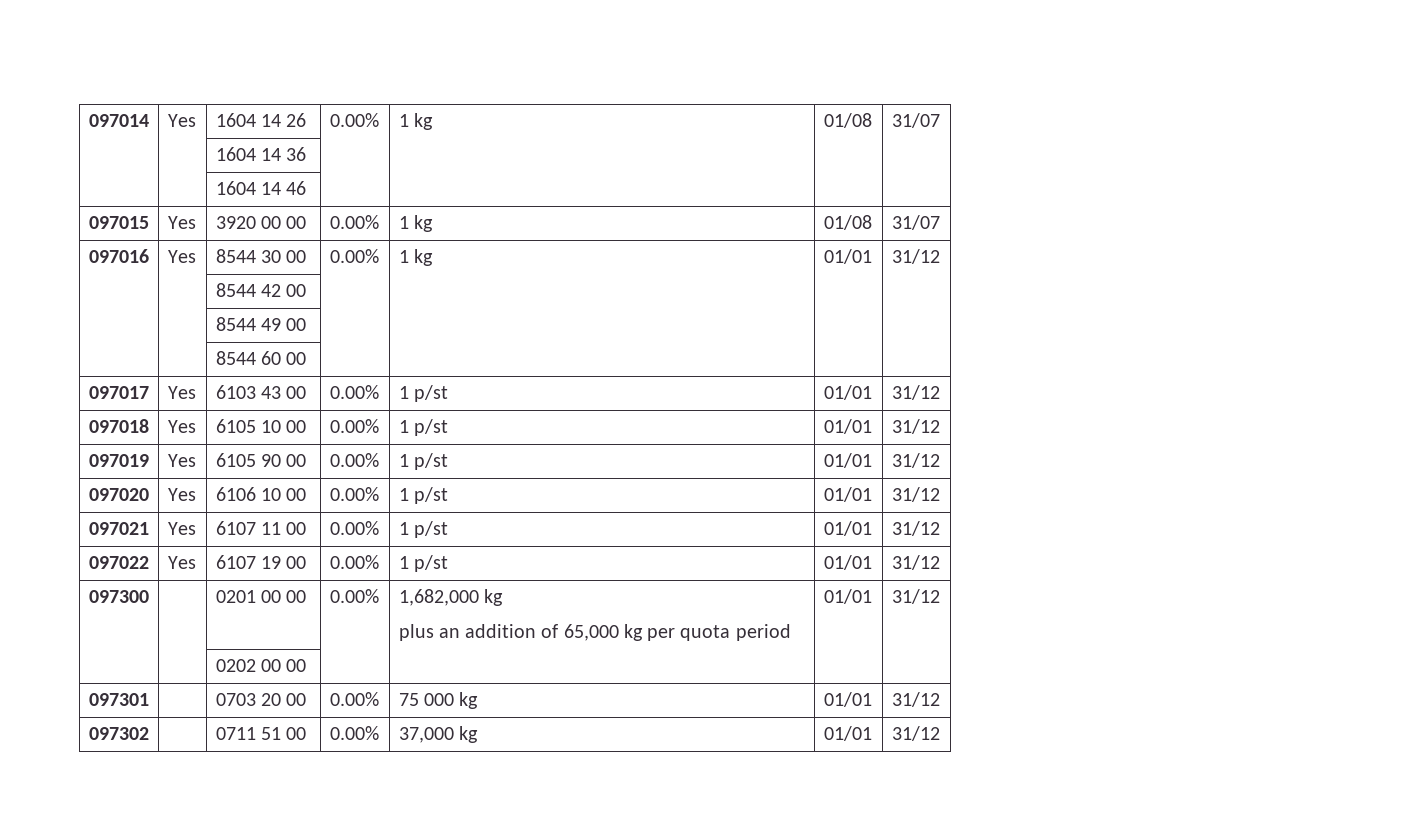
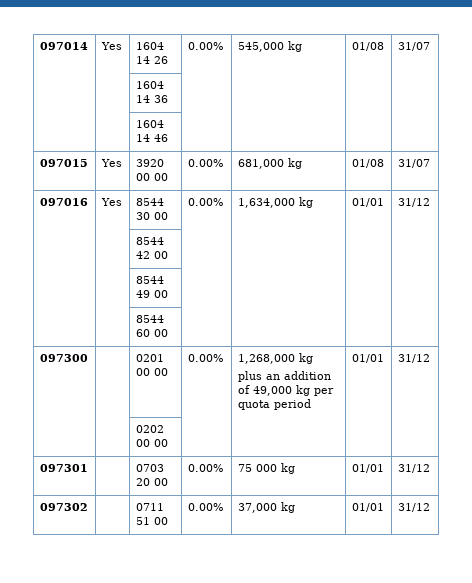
- 097014 | Yes | 1604 14 26 | 0.00% | 1 kg | 01/08 | 31/07
+ 097014 | Yes | 1604 14 26 | 0.00% | 545,000 kg | 01/08 | 31/07
- 097015 | Yes | 3920 00 00 | 0.00% | 1 kg | 01/08 | 31/07
+ 097015 | Yes | 3920 00 00 | 0.00% | 681,000 kg | 01/08 | 31/07
- 097016 | Yes | 8544 30 00 | 0.00% | 1 kg | 01/01 | 31/12
+ 097016 | Yes | 8544 30 00 | 0.00% | 1,634,000 kg | 01/01 | 31/12
- 097017 | Yes | 6103 43 00 | 0.00% | 1 p/st | 01/01 | 31/12
- 097018 | Yes | 6105 10 00 | 0.00% | 1 p/st | 01/01 | 31/12
- 097019 | Yes | 6105 90 00 | 0.00% | 1 p/st | 01/01 | 31/12
- 097020 | Yes | 6106 10 00 | 0.00% | 1 p/st | 01/01 | 31/12
- 097021 | Yes | 6107 11 00 | 0.00% | 1 p/st | 01/01 | 31/12
- 097022 | Yes | 6107 19 00 | 0.00% | 1 p/st | 01/01 | 31/12
- 097300 | | 0201 00 00 | 0.00% | 1,682,000 kg
- plus an addition of 65,000 kg per quota period | 01/01 | 31/12
+ 097300 | | 0201 00 00 | 0.00% | 1,268,000 kg
+ plus an addition of 49,000 kg per quota period | 01/01 | 31/12

